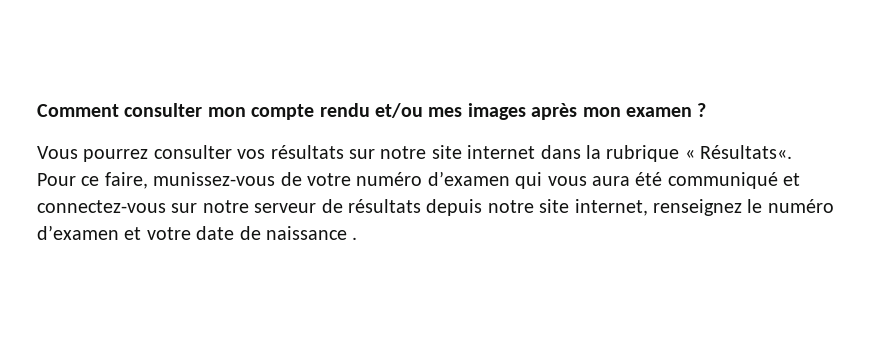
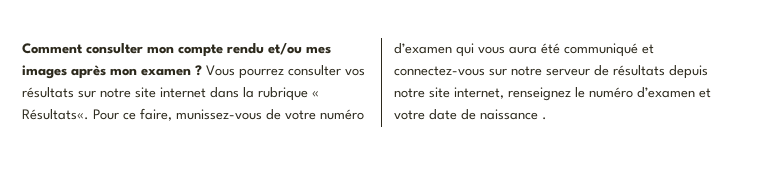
- Comment consulter mon compte rendu et/ou mes images après mon examen ?
- Vous pourrez consulter vos résultats sur notre site internet dans la rubrique « Résultats«.
+ Comment consulter mon compte rendu et/ou mes images après mon examen ? Vous pourrez consulter vos résultats sur notre site internet dans la rubrique « Résultats«.

